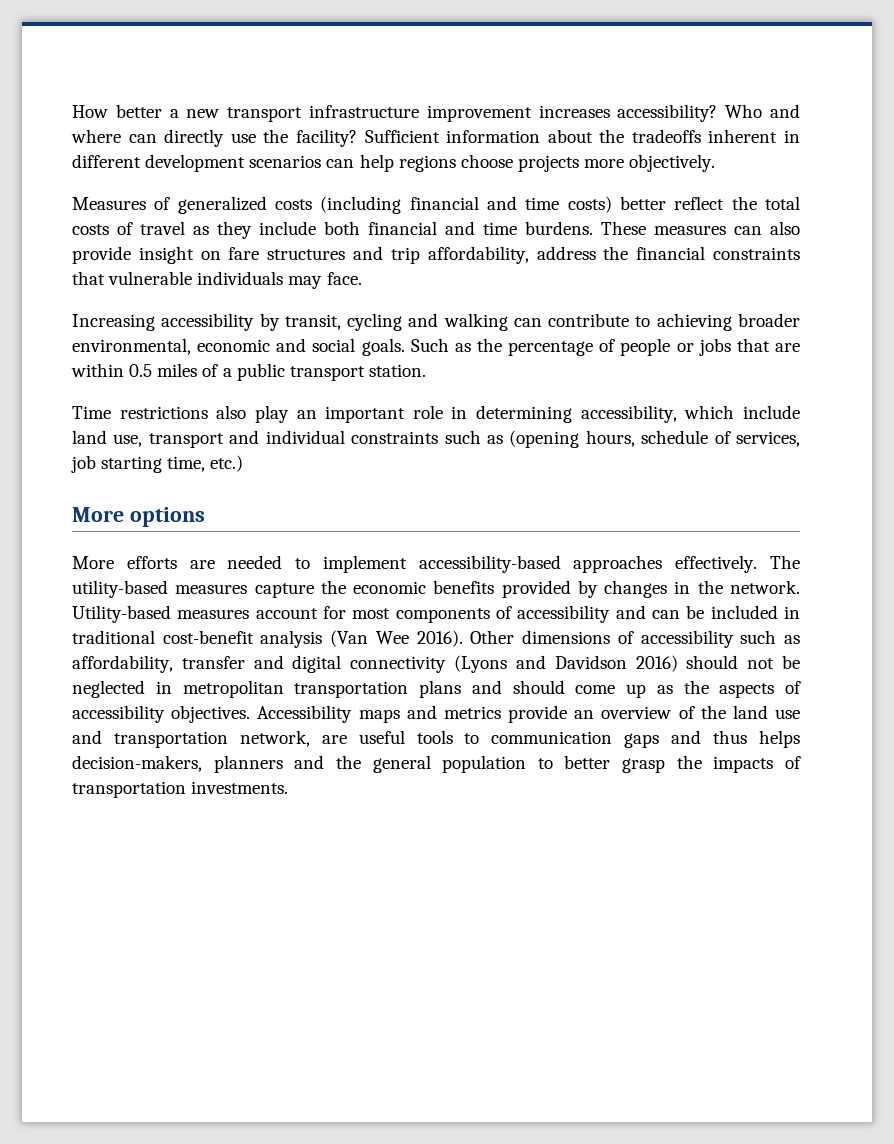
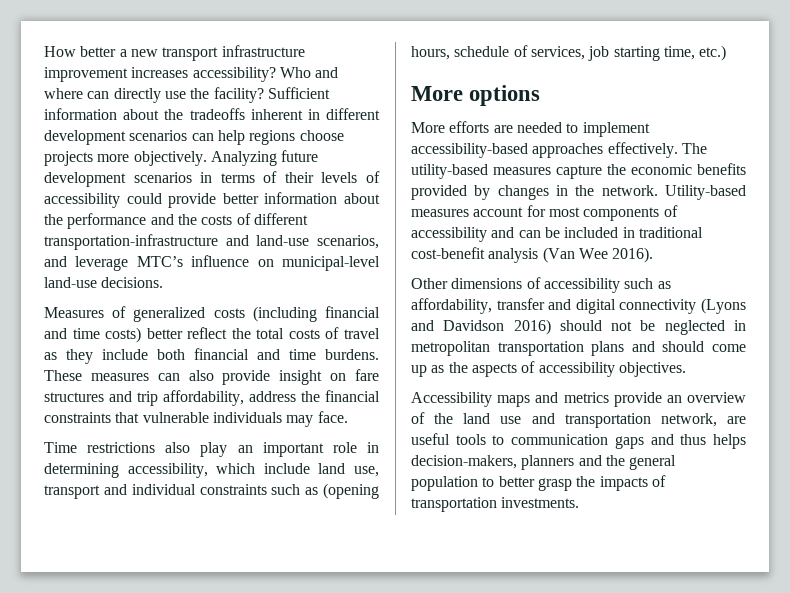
+ Analyzing future development scenarios in terms of their levels of accessibility could provide better information about the performance and the costs of different transportation-infrastructure and land-use scenarios, and leverage MTC’s influence on municipal-level land-use decisions.
- Increasing accessibility by transit, cycling and walking can contribute to achieving broader environmental, economic and social goals. Such as the percentage of people or jobs that are within 0.5 miles of a public transport station.
- Utility-based measures account for most components of accessibility and can be included in traditional cost-benefit analysis (Van Wee 2016). Other dimensions of accessibility such as affordability, transfer and digital connectivity (Lyons and Davidson 2016) should not be neglected in metropolitan transportation plans and should come up as the aspects of accessibility objectives. Accessibility maps and metrics provide an overview of the land use and transportation network, are useful tools to communication gaps and thus helps decision-makers, planners and the general population to better grasp the impacts of transportation investments.
+ Utility-based measures account for most components of accessibility and can be included in traditional cost-benefit analysis (Van Wee 2016).
+ Other dimensions of accessibility such as affordability, transfer and digital connectivity (Lyons and Davidson 2016) should not be neglected in metropolitan transportation plans and should come up as the aspects of accessibility objectives.
+ Accessibility maps and metrics provide an overview of the land use and transportation network, are useful tools to communication gaps and thus helps decision-makers, planners and the general population to better grasp the impacts of transportation investments.

